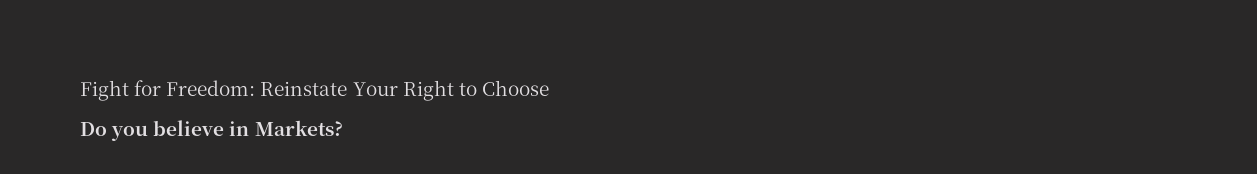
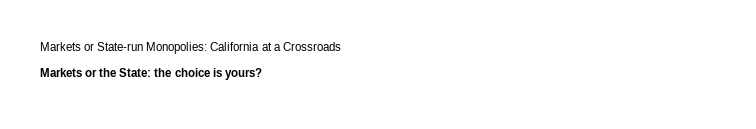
- Fight for Freedom: Reinstate Your Right to Choose
- Do you believe in Markets?
+ Markets or State-run Monopolies: California at a Crossroads
+ Markets or the State: the choice is yours?

